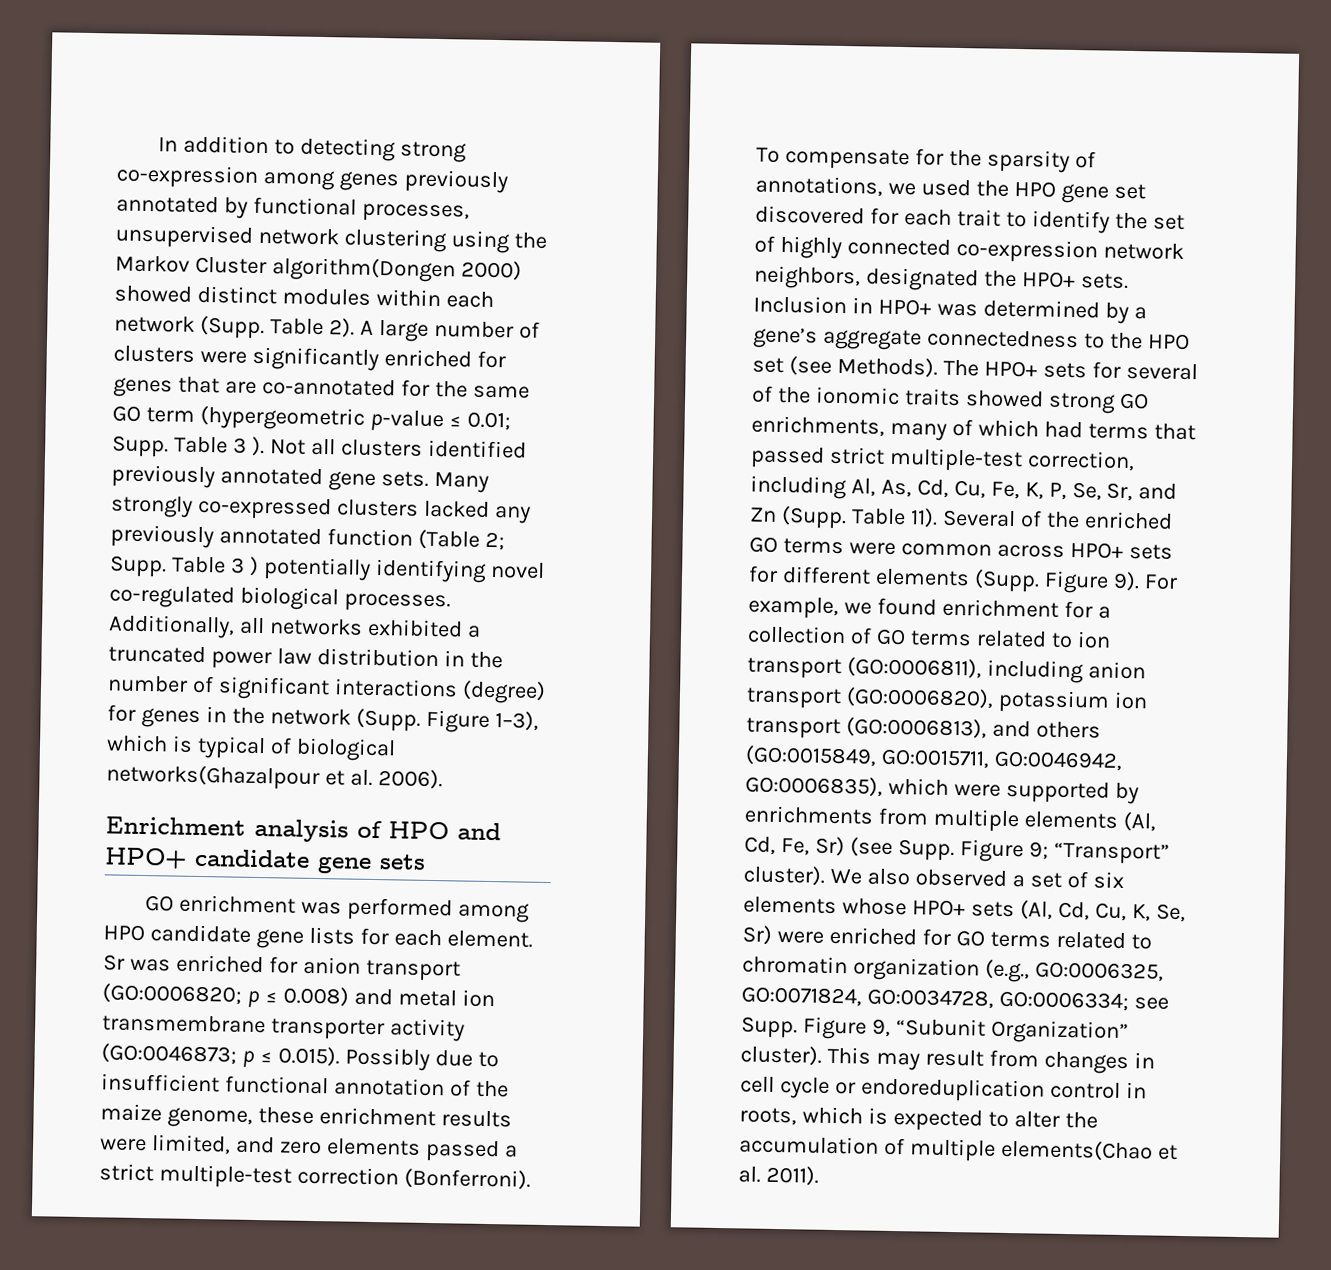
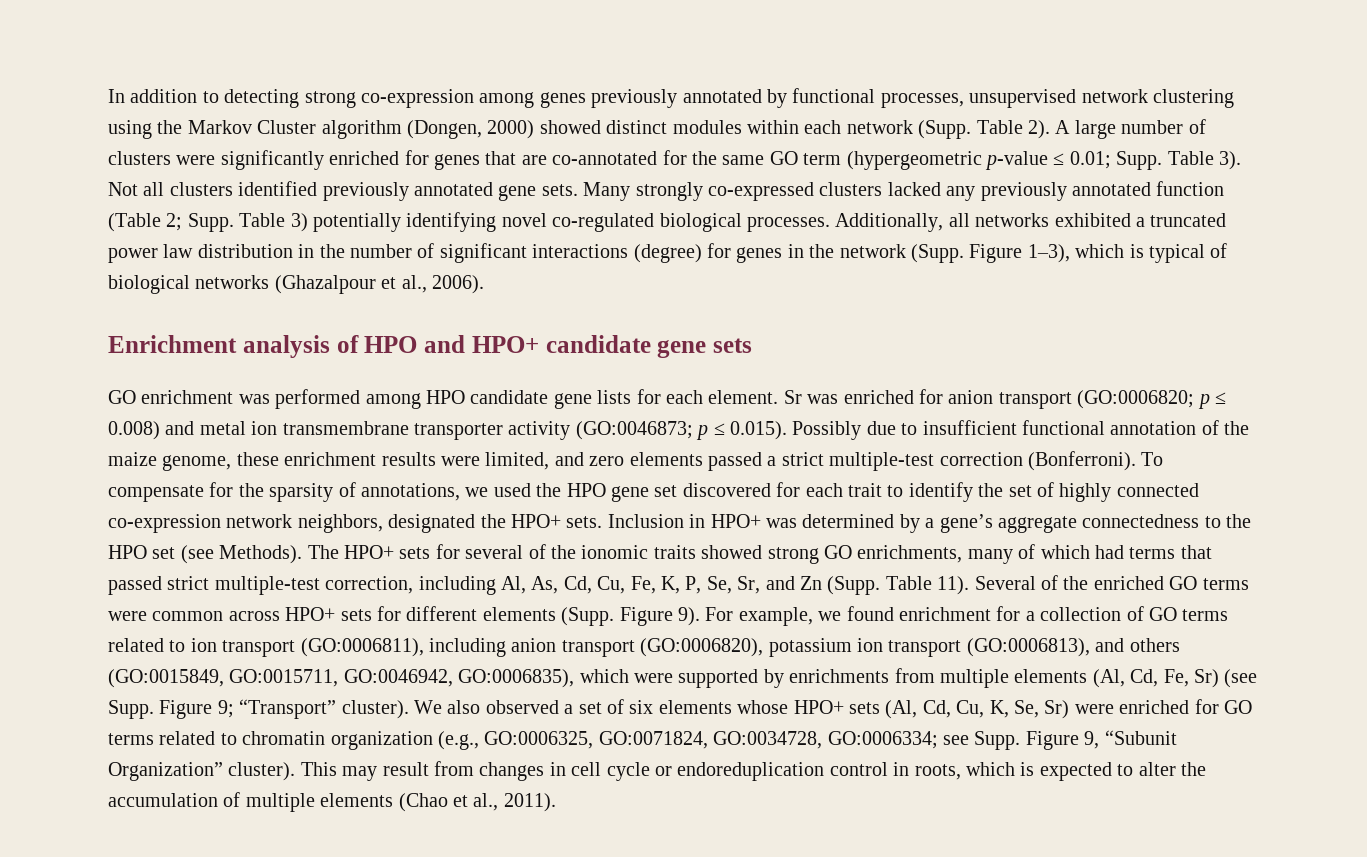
- In addition to detecting strong co-expression among genes previously annotated by functional processes, unsupervised network clustering using the Markov Cluster algorithm(Dongen 2000) showed distinct modules within each network (Supp.
+ In addition to detecting strong co-expression among genes previously annotated by functional processes, unsupervised network clustering using the Markov Cluster algorithm (Dongen, 2000) showed distinct modules within each network (Supp.
- Table 3 ).
+ Table 3).
- Table 3 ) potentially identifying novel co-regulated biological processes.
+ Table 3) potentially identifying novel co-regulated biological processes.
- Figure 1–3), which is typical of biological networks(Ghazalpour et al. 2006).
+ Figure 1–3), which is typical of biological networks (Ghazalpour et al., 2006).
- This may result from changes in cell cycle or endoreduplication control in roots, which is expected to alter the accumulation of multiple elements(Chao et al. 2011).
+ This may result from changes in cell cycle or endoreduplication control in roots, which is expected to alter the accumulation of multiple elements (Chao et al., 2011).

